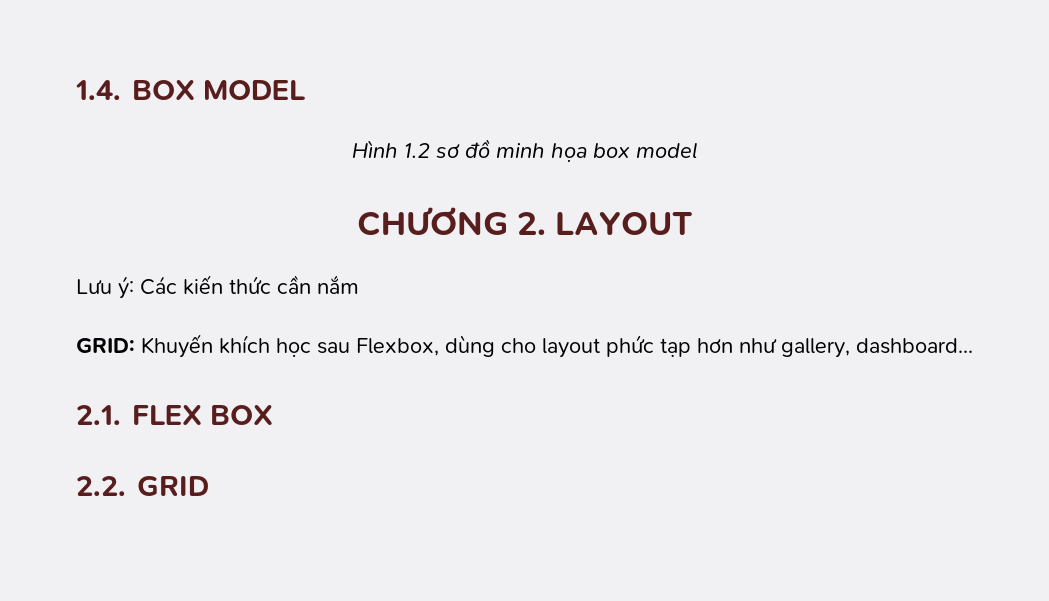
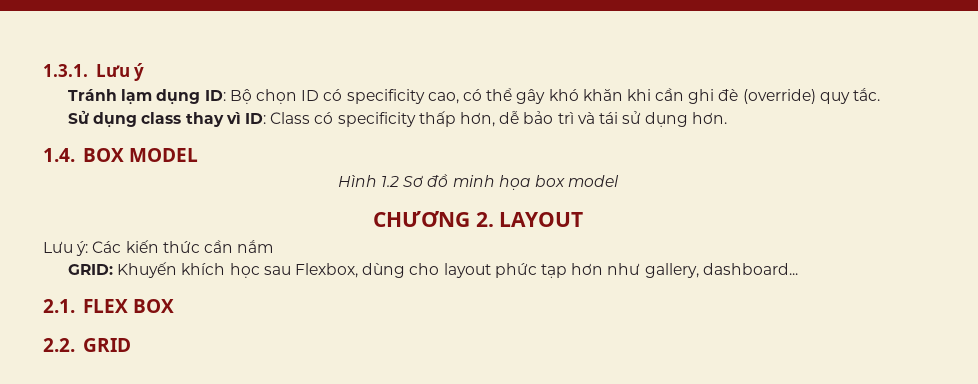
+ 1.3.1. Lưu ý
+ Tránh lạm dụng ID: Bộ chọn ID có specificity cao, có thể gây khó khăn khi cần ghi đè (override) quy tắc.
+ Sử dụng class thay vì ID: Class có specificity thấp hơn, dễ bảo trì và tái sử dụng hơn.
- Hình 1.2 sơ đồ minh họa box model
+ Hình 1.2 Sơ đồ minh họa box model

